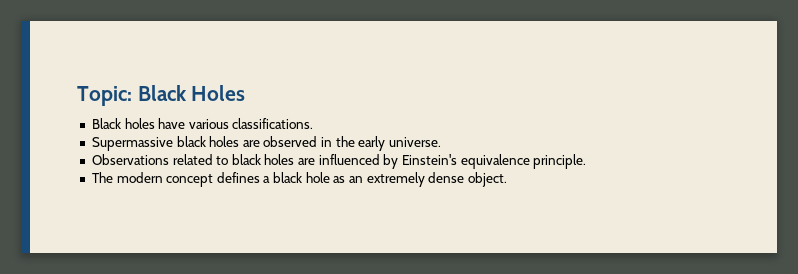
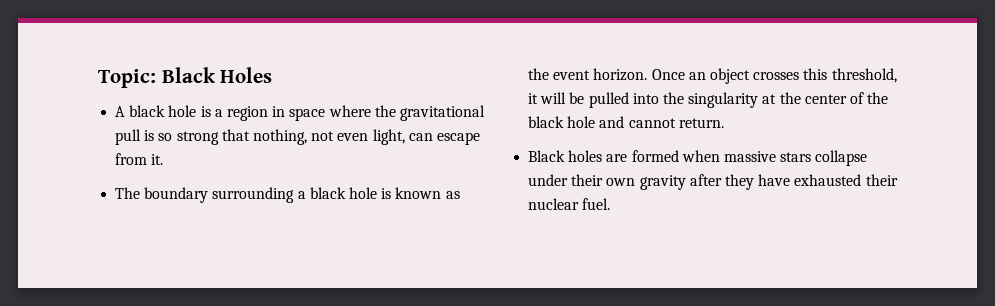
- Black holes have various classifications.
- Supermassive black holes are observed in the early universe.
- Observations related to black holes are influenced by Einstein's equivalence principle.
- The modern concept defines a black hole as an extremely dense object.
+ A black hole is a region in space where the gravitational pull is so strong that nothing, not even light, can escape from it.
+ The boundary surrounding a black hole is known as the event horizon. Once an object crosses this threshold, it will be pulled into the singularity at the center of the black hole and cannot return.
+ Black holes are formed when massive stars collapse under their own gravity after they have exhausted their nuclear fuel.

